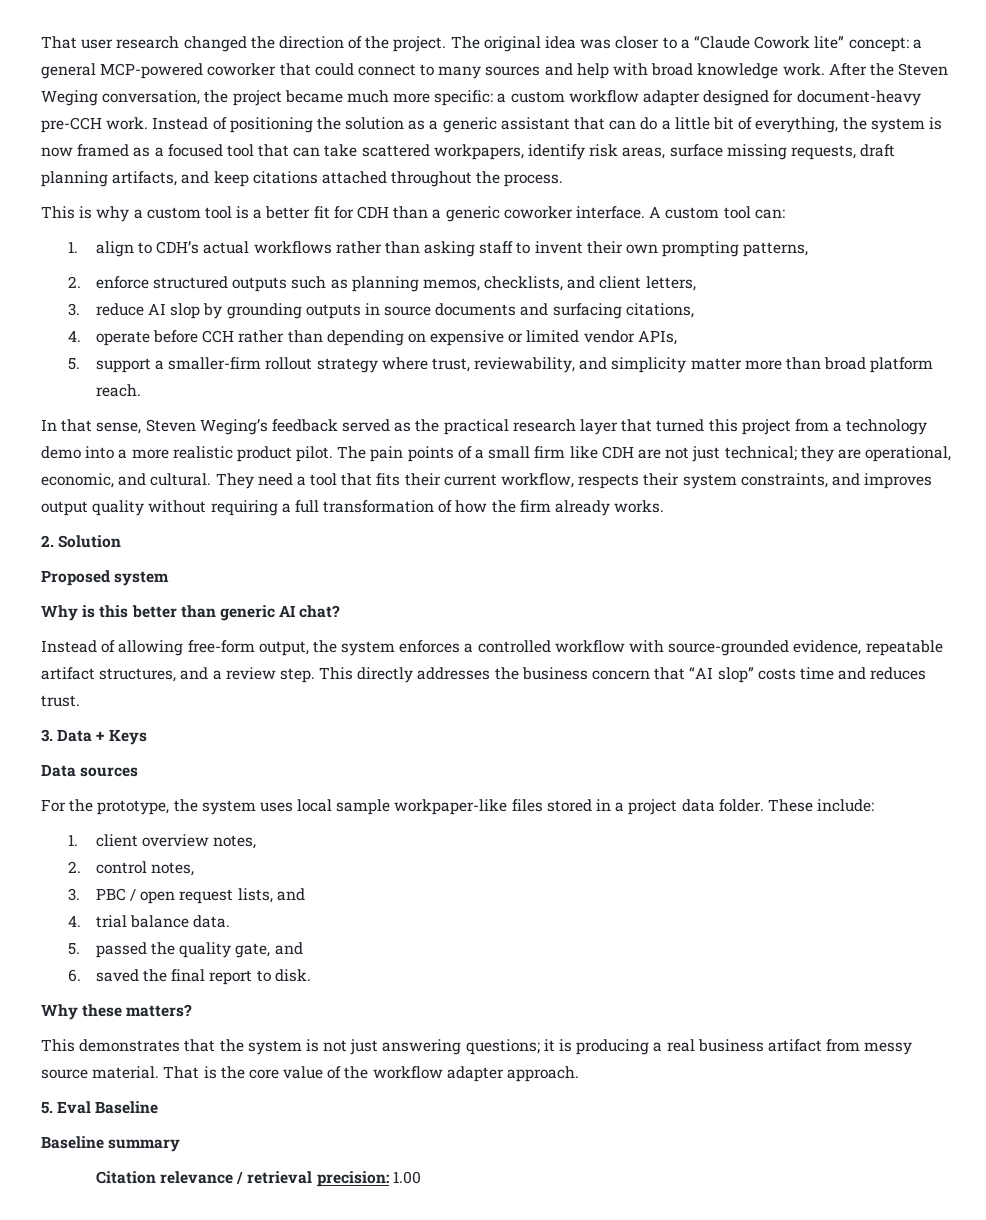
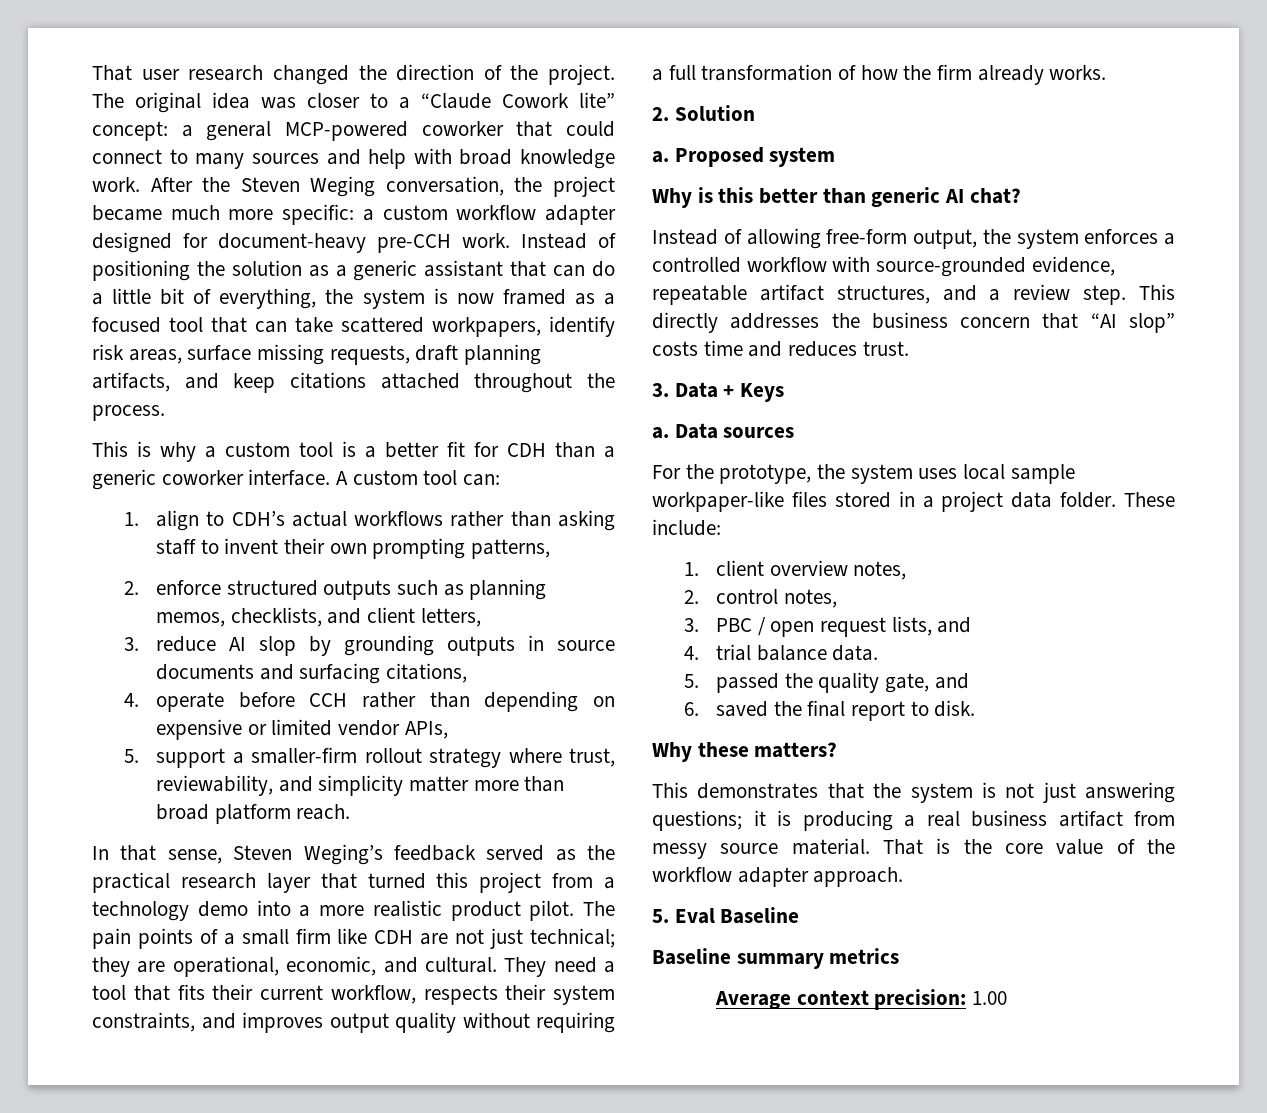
  2. Solution
- Proposed system
+ a. Proposed system
  3. Data + Keys
- Data sources
+ a. Data sources
- Baseline summary
- Citation relevance / retrieval precision: 1.00
+ Baseline summary metrics
+ Average context precision: 1.00

